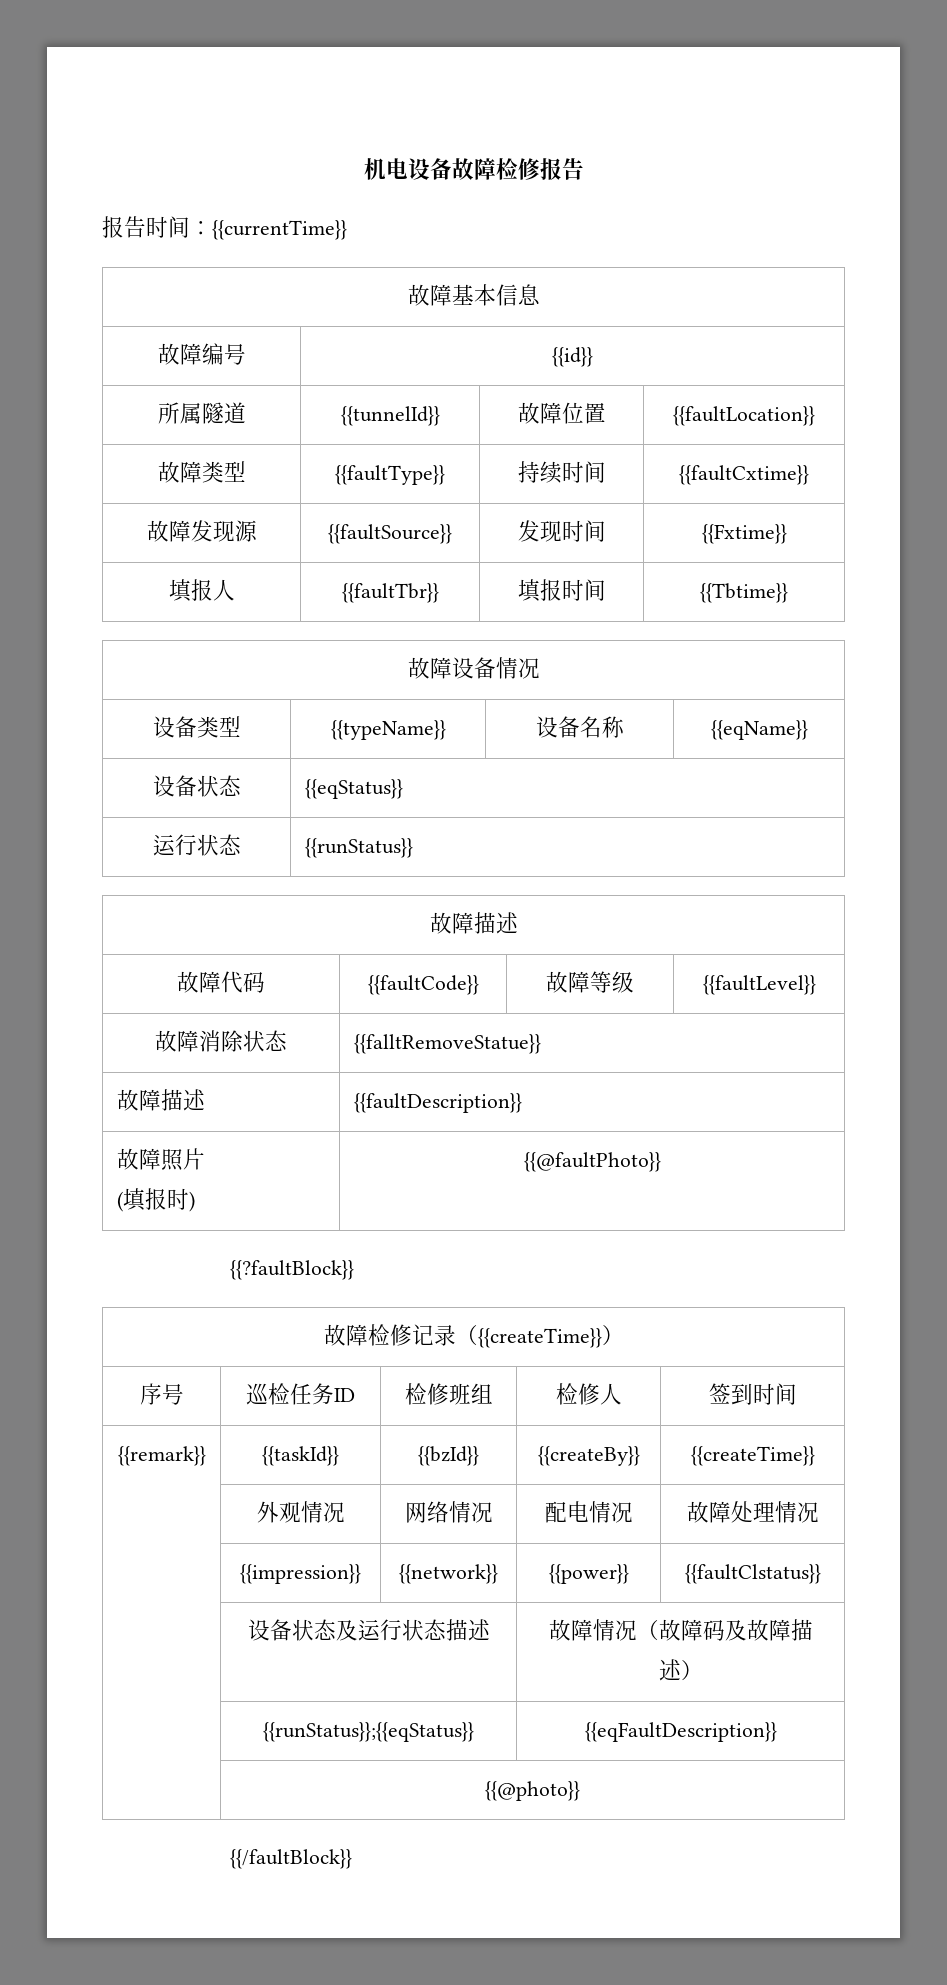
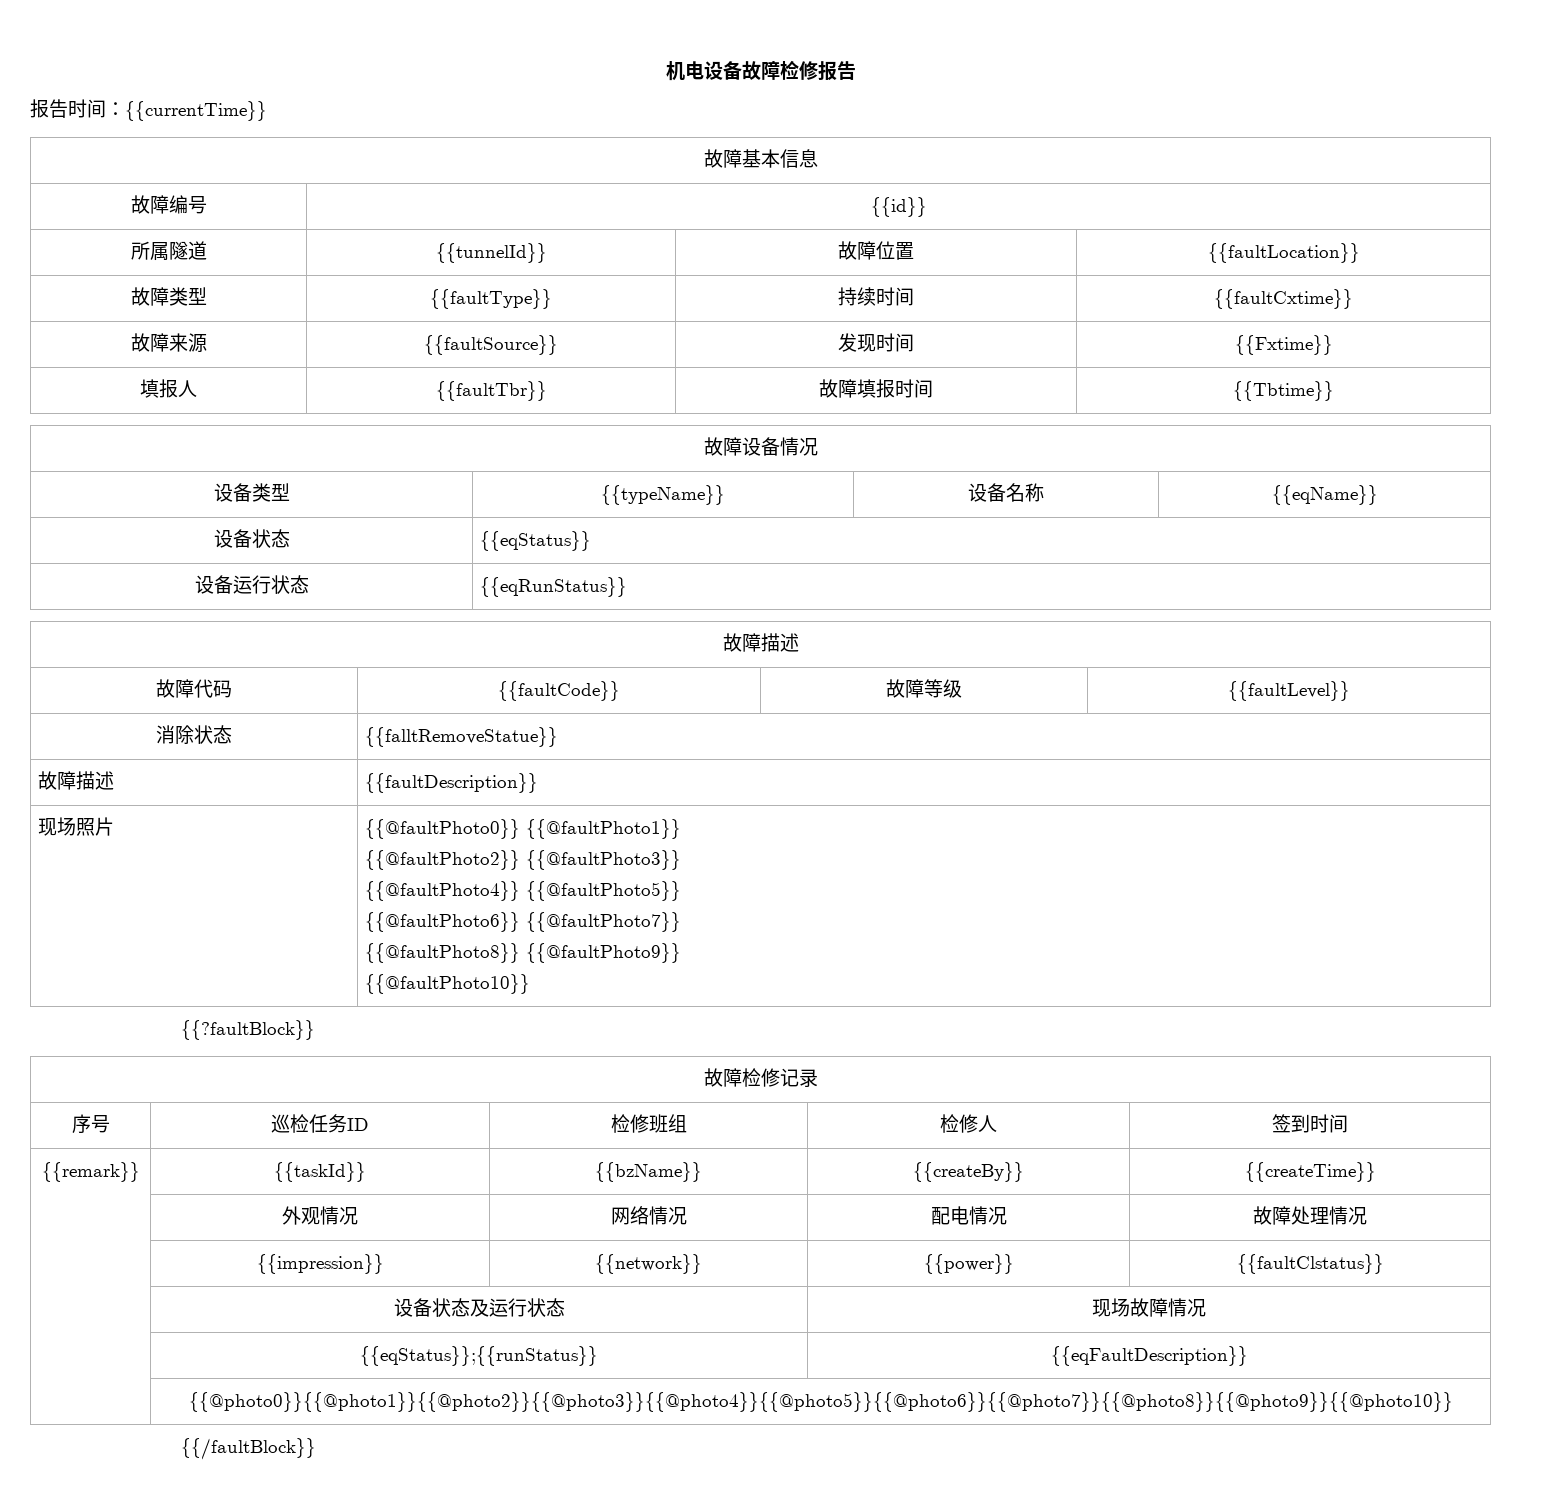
- 故障发现源 | {{faultSource}} | 发现时间 | {{Fxtime}}
+ 故障来源 | {{faultSource}} | 发现时间 | {{Fxtime}}
- 填报人 | {{faultTbr}} | 填报时间 | {{Tbtime}}
+ 填报人 | {{faultTbr}} | 故障填报时间 | {{Tbtime}}
- 运行状态 | {{runStatus}}
+ 设备运行状态 | {{eqRunStatus}}
- 故障消除状态 | {{falltRemoveStatue}}
+ 消除状态 | {{falltRemoveStatue}}
- 故障照片
- (填报时) | {{@faultPhoto}}
+ 现场照片 | {{@faultPhoto0}} {{@faultPhoto1}}
+ {{@faultPhoto2}} {{@faultPhoto3}}
+ {{@faultPhoto4}} {{@faultPhoto5}}
+ {{@faultPhoto6}} {{@faultPhoto7}}
+ {{@faultPhoto8}} {{@faultPhoto9}}
+ {{@faultPhoto10}}
- 故障检修记录（{{createTime}}）
+ 故障检修记录
- {{remark}} | {{taskId}} | {{bzId}} | {{createBy}} | {{createTime}}
+ {{remark}} | {{taskId}} | {{bzName}} | {{createBy}} | {{createTime}}
- | 设备状态及运行状态描述 | 故障情况（故障码及故障描述）
- | {{runStatus}};{{eqStatus}} | {{eqFaultDescription}}
+ | 设备状态及运行状态 | 现场故障情况
+ | {{eqStatus}};{{runStatus}} | {{eqFaultDescription}}
- | {{@photo}}
+ | {{@photo0}}{{@photo1}}{{@photo2}}{{@photo3}}{{@photo4}}{{@photo5}}{{@photo6}}{{@photo7}}{{@photo8}}{{@photo9}}{{@photo10}}

